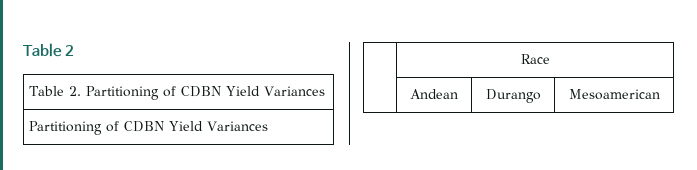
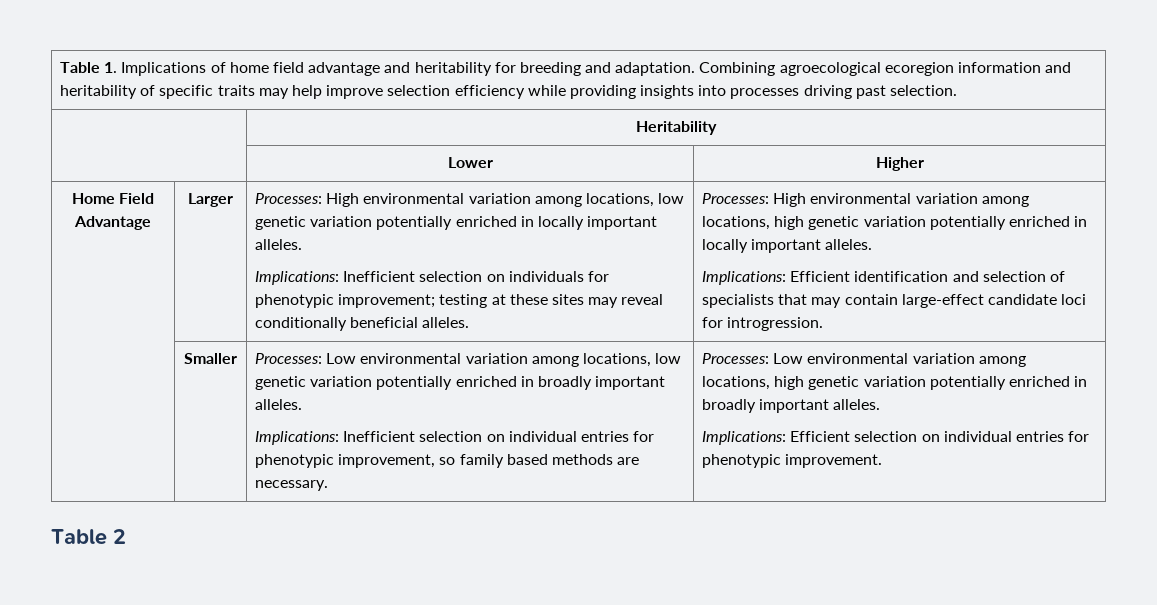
+ Table 1. Implications of home field advantage and heritability for breeding and adaptation. Combining agroecological ecoregion information and heritability of specific traits may help improve selection efficiency while providing insights into processes driving past selection.
+ | Heritability
+ | Lower | Higher
+ Home Field Advantage | Larger | Processes: High environmental variation among locations, low genetic variation potentially enriched in locally important alleles.
+ Implications: Inefficient selection on individuals for phenotypic improvement; testing at these sites may reveal conditionally beneficial alleles. | Processes: High environmental variation among locations, high genetic variation potentially enriched in locally important alleles.
+ Implications: Efficient identification and selection of specialists that may contain large-effect candidate loci for introgression.
+ | Smaller | Processes: Low environmental variation among locations, low genetic variation potentially enriched in broadly important alleles.
+ Implications: Inefficient selection on individual entries for phenotypic improvement, so family based methods are necessary. | Processes: Low environmental variation among locations, high genetic variation potentially enriched in broadly important alleles.
+ Implications: Efficient selection on individual entries for phenotypic improvement.
  Table 2
- Table 2. Partitioning of CDBN Yield Variances
- Partitioning of CDBN Yield Variances
- | Race
- | Andean | Durango | Mesoamerican

